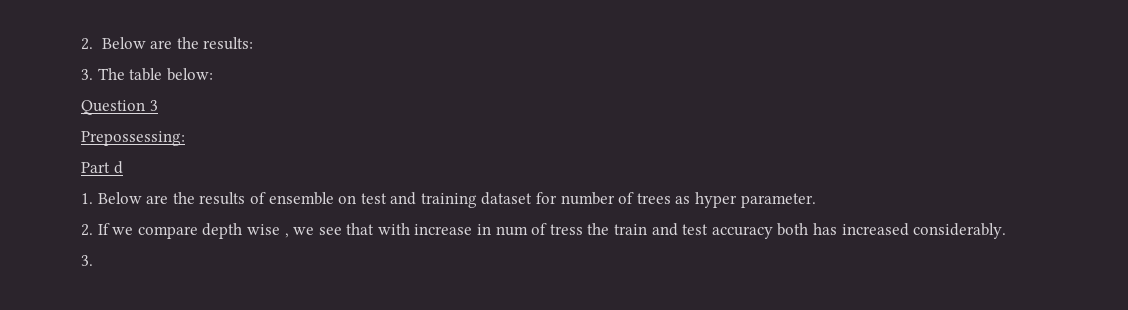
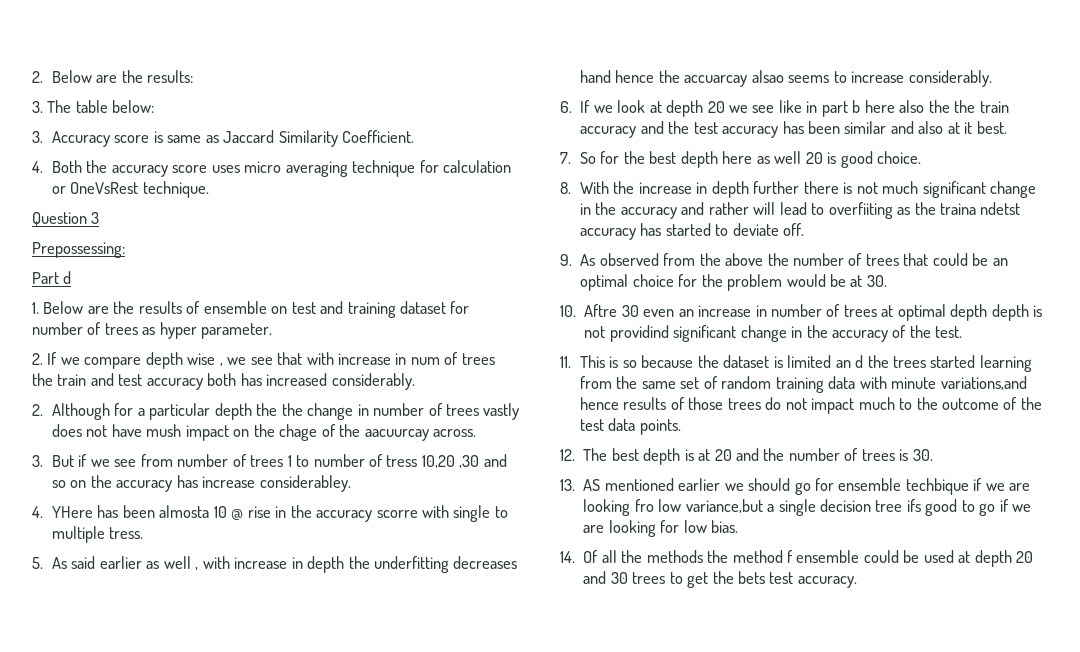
+ 3. Accuracy score is same as Jaccard Similarity Coefficient.
+ 4. Both the accuracy score uses micro averaging technique for calculation or OneVsRest technique.
- 2. If we compare depth wise , we see that with increase in num of tress the train and test accuracy both has increased considerably.
- 3.
+ 2. If we compare depth wise , we see that with increase in num of trees the train and test accuracy both has increased considerably.
+ 2. Although for a particular depth the the change in number of trees vastly does not have mush impact on the chage of the aacuurcay across.
+ 3. But if we see from number of trees 1 to number of tress 10,20 ,30 and so on the accuracy has increase considerabley.
+ 4. YHere has been almosta 10 @ rise in the accuracy scorre with single to multiple tress.
+ 5. As said earlier as well , with increase in depth the underfitting decreases hand hence the accuarcay alsao seems to increase considerably.
+ 6. If we look at depth 20 we see like in part b here also the the train accuracy and the test accuracy has been similar and also at it best.
+ 7. So for the best depth here as well 20 is good choice.
+ 8. With the increase in depth further there is not much significant change in the accuracy and rather will lead to overfiiting as the traina ndetst accuracy has started to deviate off.
+ 9. As observed from the above the number of trees that could be an optimal choice for the problem would be at 30.
+ 10. Aftre 30 even an increase in number of trees at optimal depth depth is not providind significant change in the accuracy of the test.
+ 11. This is so because the dataset is limited an d the trees started learning from the same set of random training data with minute variations,and hence results of those trees do not impact much to the outcome of the test data points.
+ 12. The best depth is at 20 and the number of trees is 30.
+ 13. AS mentioned earlier we should go for ensemble techbique if we are looking fro low variance,but a single decision tree ifs good to go if we are looking for low bias.
+ 14. Of all the methods the method f ensemble could be used at depth 20 and 30 trees to get the bets test accuracy.

